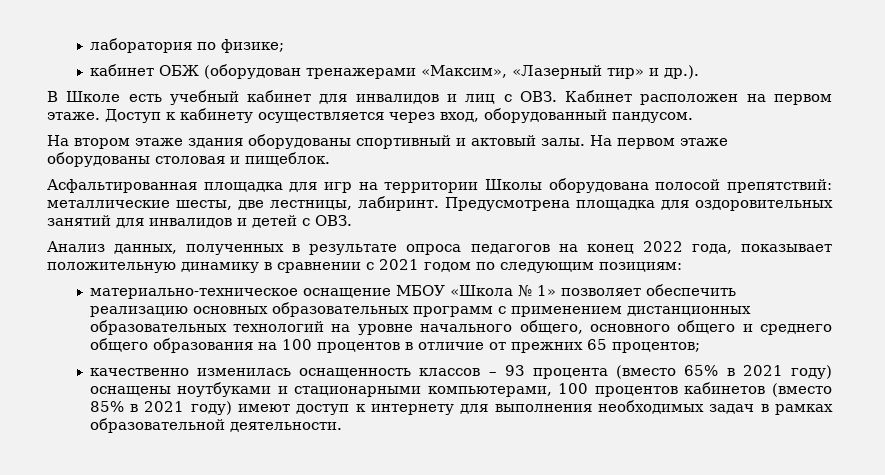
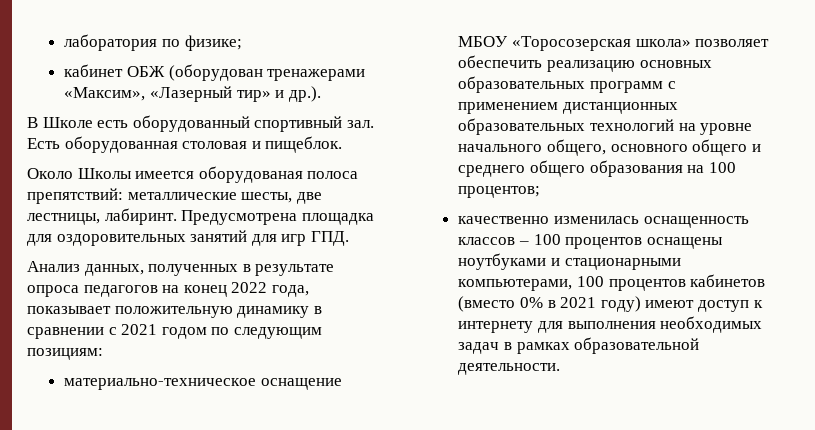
- В Школе есть учебный кабинет для инвалидов и лиц с ОВЗ. Кабинет расположен на первом этаже. Доступ к кабинету осуществляется через вход, оборудованный пандусом.
- На втором этаже здания оборудованы спортивный и актовый залы. На первом этаже оборудованы столовая и пищеблок.
- Асфальтированная площадка для игр на территории Школы оборудована полосой препятствий: металлические шесты, две лестницы, лабиринт.
+ В Школе есть оборудованный спортивный зал. Есть оборудованная столовая и пищеблок.
+ Около Школы имеется оборудованая полоса препятствий: металлические шесты, две лестницы, лабиринт.
- Предусмотрена площадка для оздоровительных занятий для инвалидов и детей с ОВЗ.
+ Предусмотрена площадка для оздоровительных занятий для игр ГПД.
- материально-техническое оснащение МБОУ «Школа № 1» позволяет обеспечить реализацию основных образовательных программ с применением дистанционных образовательных технологий на уровне начального общего, основного общего и среднего общего образования на 100 процентов в отличие от прежних 65 процентов;
+ материально-техническое оснащение МБОУ «Торосозерская школа» позволяет обеспечить реализацию основных образовательных программ с применением дистанционных образовательных технологий на уровне начального общего, основного общего и среднего общего образования на 100 процентов;
- качественно изменилась оснащенность классов – 93 процента (вместо 65% в 2021 году) оснащены ноутбуками и стационарными компьютерами, 100 процентов кабинетов (вместо 85% в 2021 году) имеют доступ к интернету для выполнения необходимых задач в рамках образовательной деятельности.
+ качественно изменилась оснащенность классов – 100 процентов оснащены ноутбуками и стационарными компьютерами, 100 процентов кабинетов (вместо 0% в 2021 году) имеют доступ к интернету для выполнения необходимых задач в рамках образовательной деятельности.

